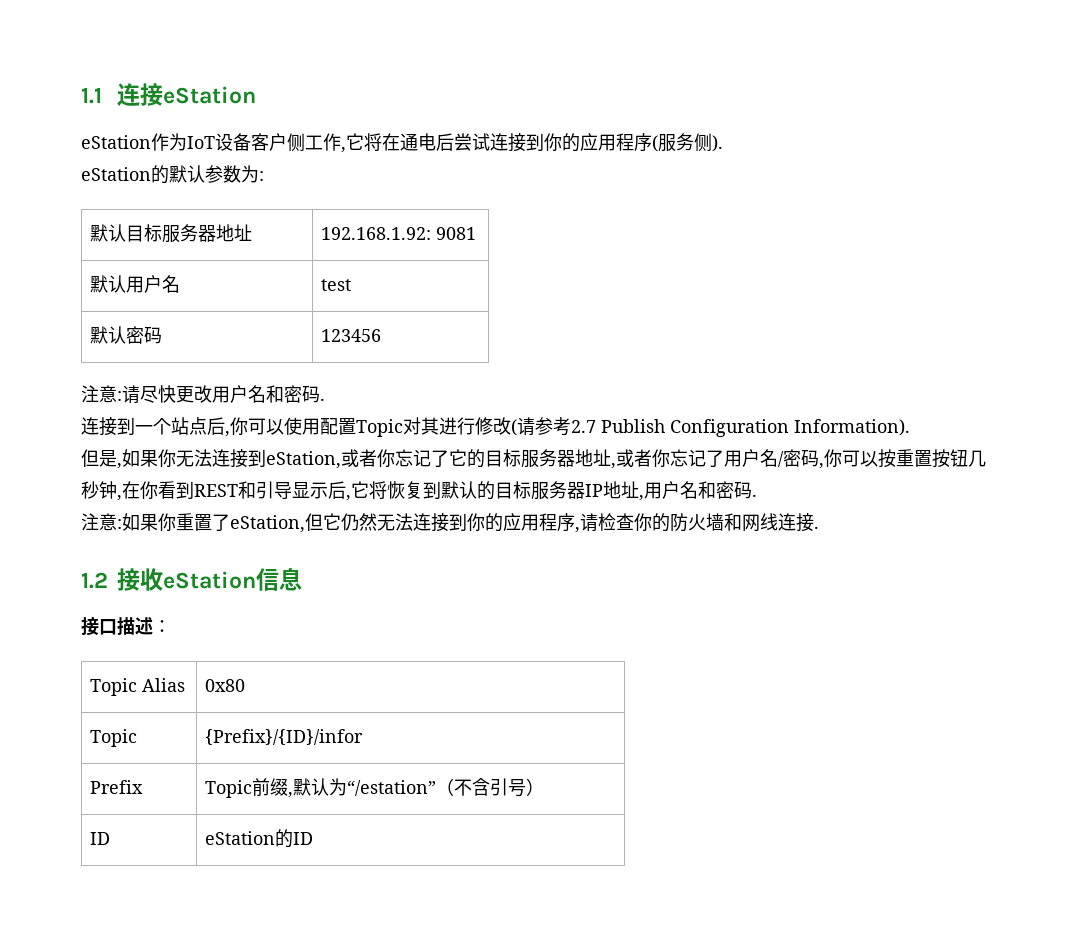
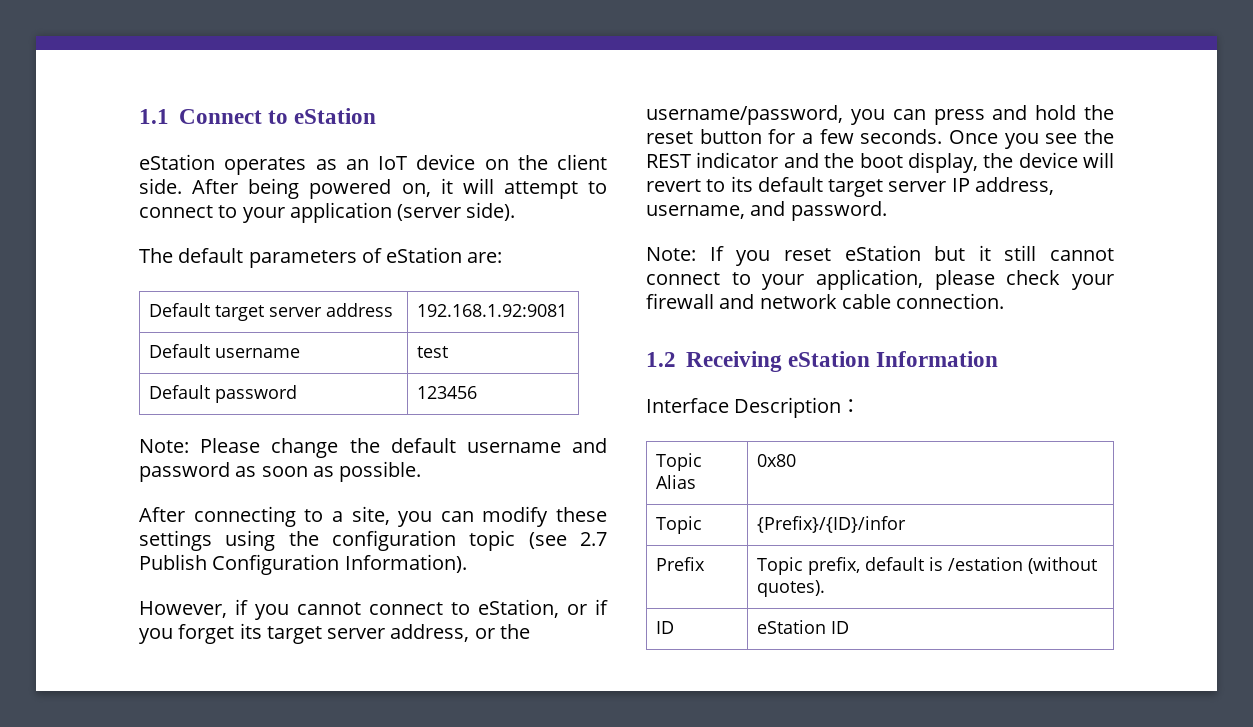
- 1.1连接eStation
+ 1.1 Connect to eStation
- eStation作为IoT设备客户侧工作,它将在通电后尝试连接到你的应用程序(服务侧).
- eStation的默认参数为:
- 默认目标服务器地址 | 192.168.1.92: 9081
- 默认用户名 | test
+ eStation operates as an IoT device on the client side. After being powered on, it will attempt to connect to your application (server side).
+ The default parameters of eStation are:
+ Default target server address | 192.168.1.92:9081
+ Default username | test
- 默认密码 | 123456
+ Default password | 123456
- 注意:请尽快更改用户名和密码.
- 连接到一个站点后,你可以使用配置Topic对其进行修改(请参考2.7 Publish Configuration Information).
- 但是,如果你无法连接到eStation,或者你忘记了它的目标服务器地址,或者你忘记了用户名/密码,你可以按重置按钮几秒钟,在你看到REST和引导显示后,它将恢复到默认的目标服务器IP地址,用户名和密码.
- 注意:如果你重置了eStation,但它仍然无法连接到你的应用程序,请检查你的防火墙和网线连接.
- 1.2接收eStation信息
- 接口描述：
+ Note: Please change the default username and password as soon as possible.
+ After connecting to a site, you can modify these settings using the configuration topic (see 2.7 Publish Configuration Information).
+ However, if you cannot connect to eStation, or if you forget its target server address, or the username/password, you can press and hold the reset button for a few seconds. Once you see the REST indicator and the boot display, the device will revert to its default target server IP address, username, and password.
+ Note: If you reset eStation but it still cannot connect to your application, please check your firewall and network cable connection.
+ 1.2 Receiving eStation Information
+ Interface Description：
- Prefix | Topic前缀,默认为“/estation”（不含引号）
+ Prefix | Topic prefix, default is /estation (without quotes).
- ID | eStation的ID
+ ID | eStation ID

